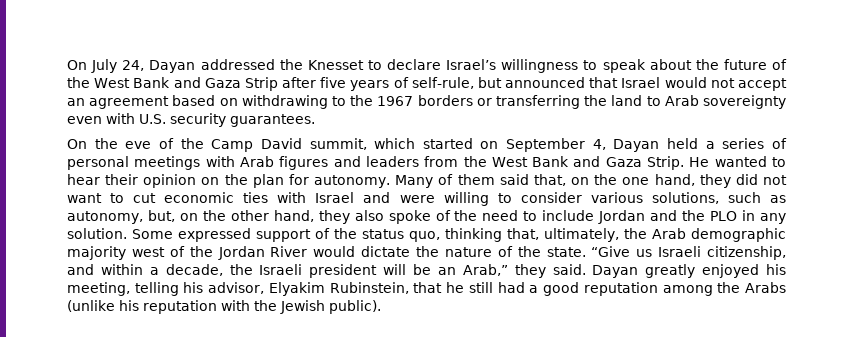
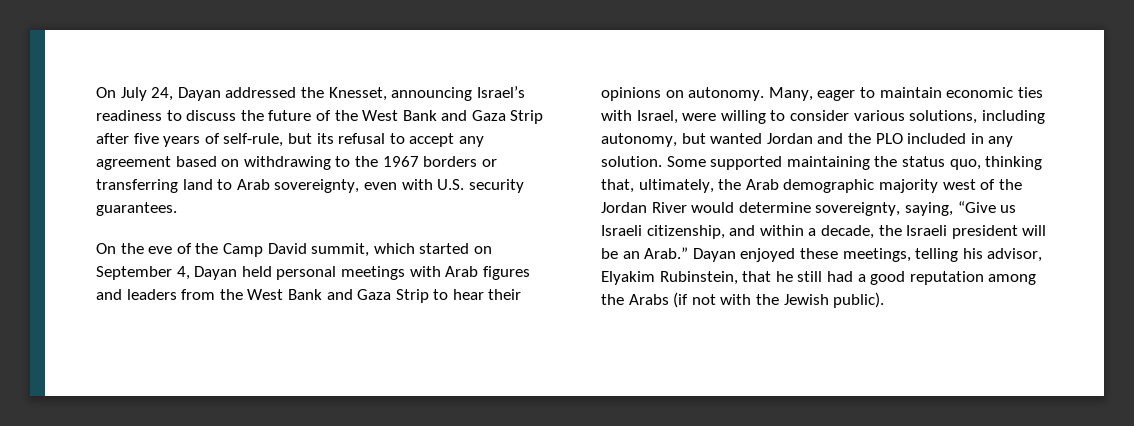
- On July 24, Dayan addressed the Knesset to declare Israel’s willingness to speak about the future of the West Bank and Gaza Strip after five years of self-rule, but announced that Israel would not accept an agreement based on withdrawing to the 1967 borders or transferring the land to Arab sovereignty even with U.S. security guarantees.
+ On July 24, Dayan addressed the Knesset, announcing Israel’s readiness to discuss the future of the West Bank and Gaza Strip after five years of self-rule, but its refusal to accept any agreement based on withdrawing to the 1967 borders or transferring land to Arab sovereignty, even with U.S. security guarantees.
- On the eve of the Camp David summit, which started on September 4, Dayan held a series of personal meetings with Arab figures and leaders from the West Bank and Gaza Strip. He wanted to hear their opinion on the plan for autonomy. Many of them said that, on the one hand, they did not want to cut economic ties with Israel and were willing to consider various solutions, such as autonomy, but, on the other hand, they also spoke of the need to include Jordan and the PLO in any solution.
+ On the eve of the Camp David summit, which started on September 4, Dayan held personal meetings with Arab figures and leaders from the West Bank and Gaza Strip to hear their opinions on autonomy. Many, eager to maintain economic ties with Israel, were willing to consider various solutions, including autonomy, but wanted Jordan and the PLO included in any solution.
- Some expressed support of the status quo, thinking that, ultimately, the Arab demographic majority west of the Jordan River would dictate the nature of the state. “Give us Israeli citizenship, and within a decade, the Israeli president will be an Arab,” they said. Dayan greatly enjoyed his meeting, telling his advisor, Elyakim Rubinstein, that he still had a good reputation among the Arabs (unlike his reputation with the Jewish public).
+ Some supported maintaining the status quo, thinking that, ultimately, the Arab demographic majority west of the Jordan River would determine sovereignty, saying, “Give us Israeli citizenship, and within a decade, the Israeli president will be an Arab.” Dayan enjoyed these meetings, telling his advisor, Elyakim Rubinstein, that he still had a good reputation among the Arabs (if not with the Jewish public).

